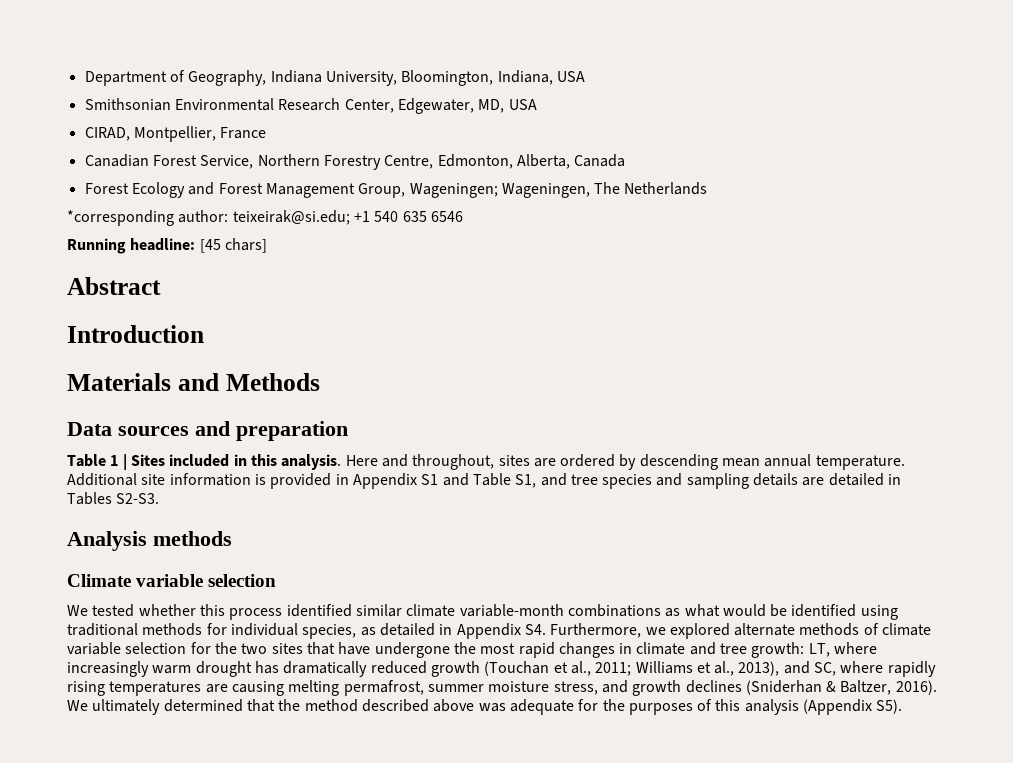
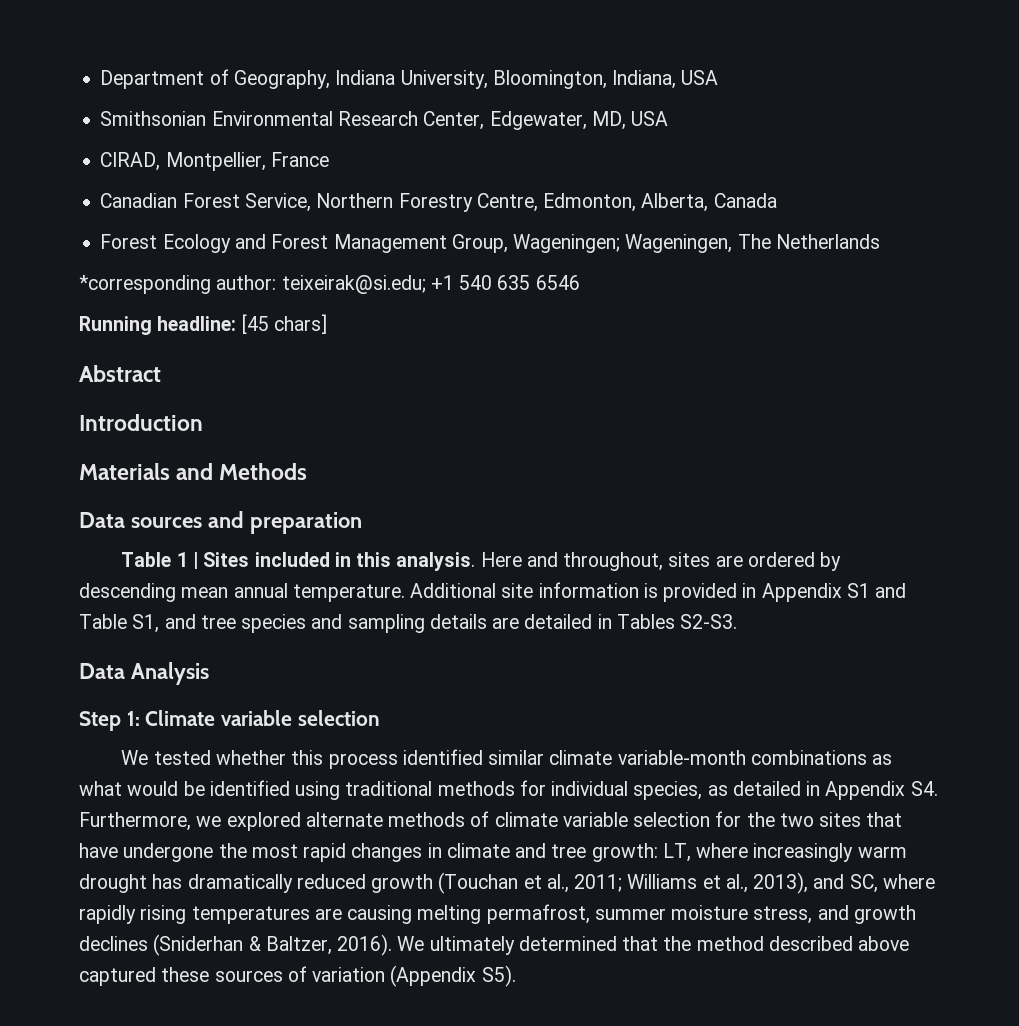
- Analysis methods
- Climate variable selection
+ Data Analysis
+ Step 1: Climate variable selection
- We ultimately determined that the method described above was adequate for the purposes of this analysis (Appendix S5).
+ We ultimately determined that the method described above captured these sources of variation (Appendix S5).

